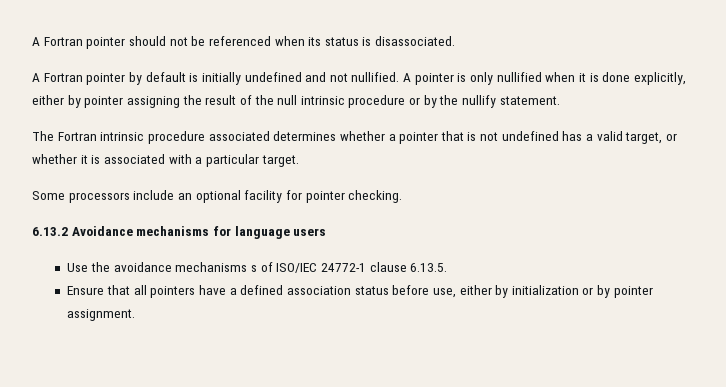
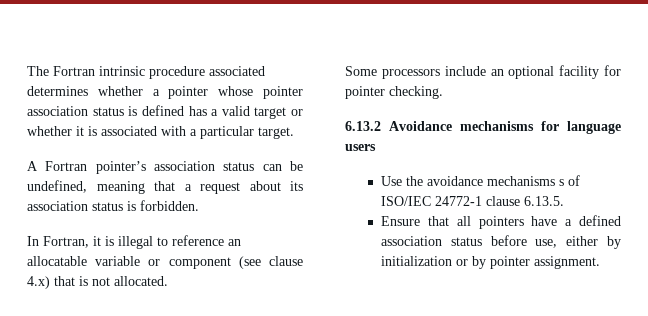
- A Fortran pointer should not be referenced when its status is disassociated.
- A Fortran pointer by default is initially undefined and not nullified. A pointer is only nullified when it is done explicitly, either by pointer assigning the result of the null intrinsic procedure or by the nullify statement.
- The Fortran intrinsic procedure associated determines whether a pointer that is not undefined has a valid target, or whether it is associated with a particular target.
+ The Fortran intrinsic procedure associated determines whether a pointer whose pointer association status is defined has a valid target or whether it is associated with a particular target.
+ A Fortran pointer’s association status can be undefined, meaning that a request about its association status is forbidden.
+ In Fortran, it is illegal to reference an allocatable variable or component (see clause 4.x) that is not allocated.

